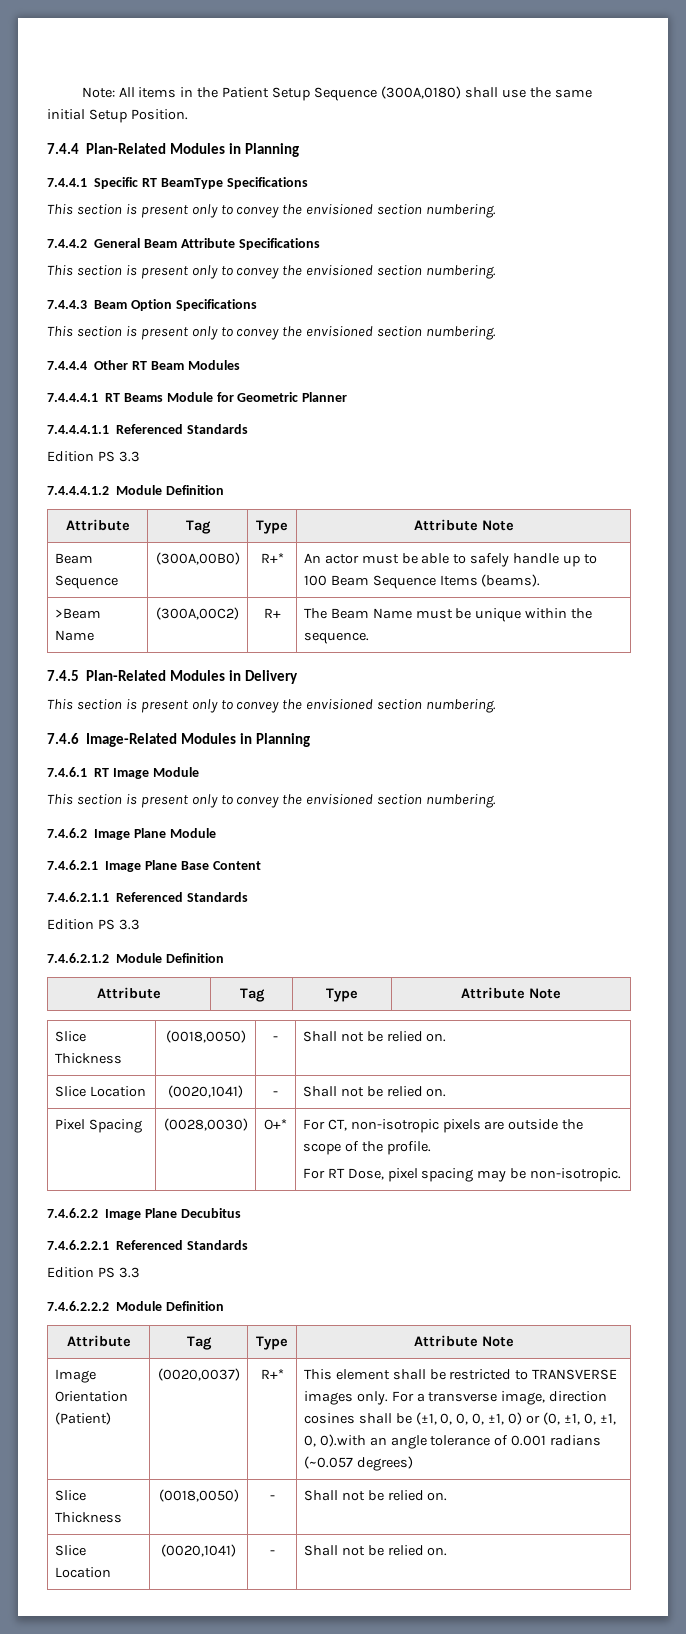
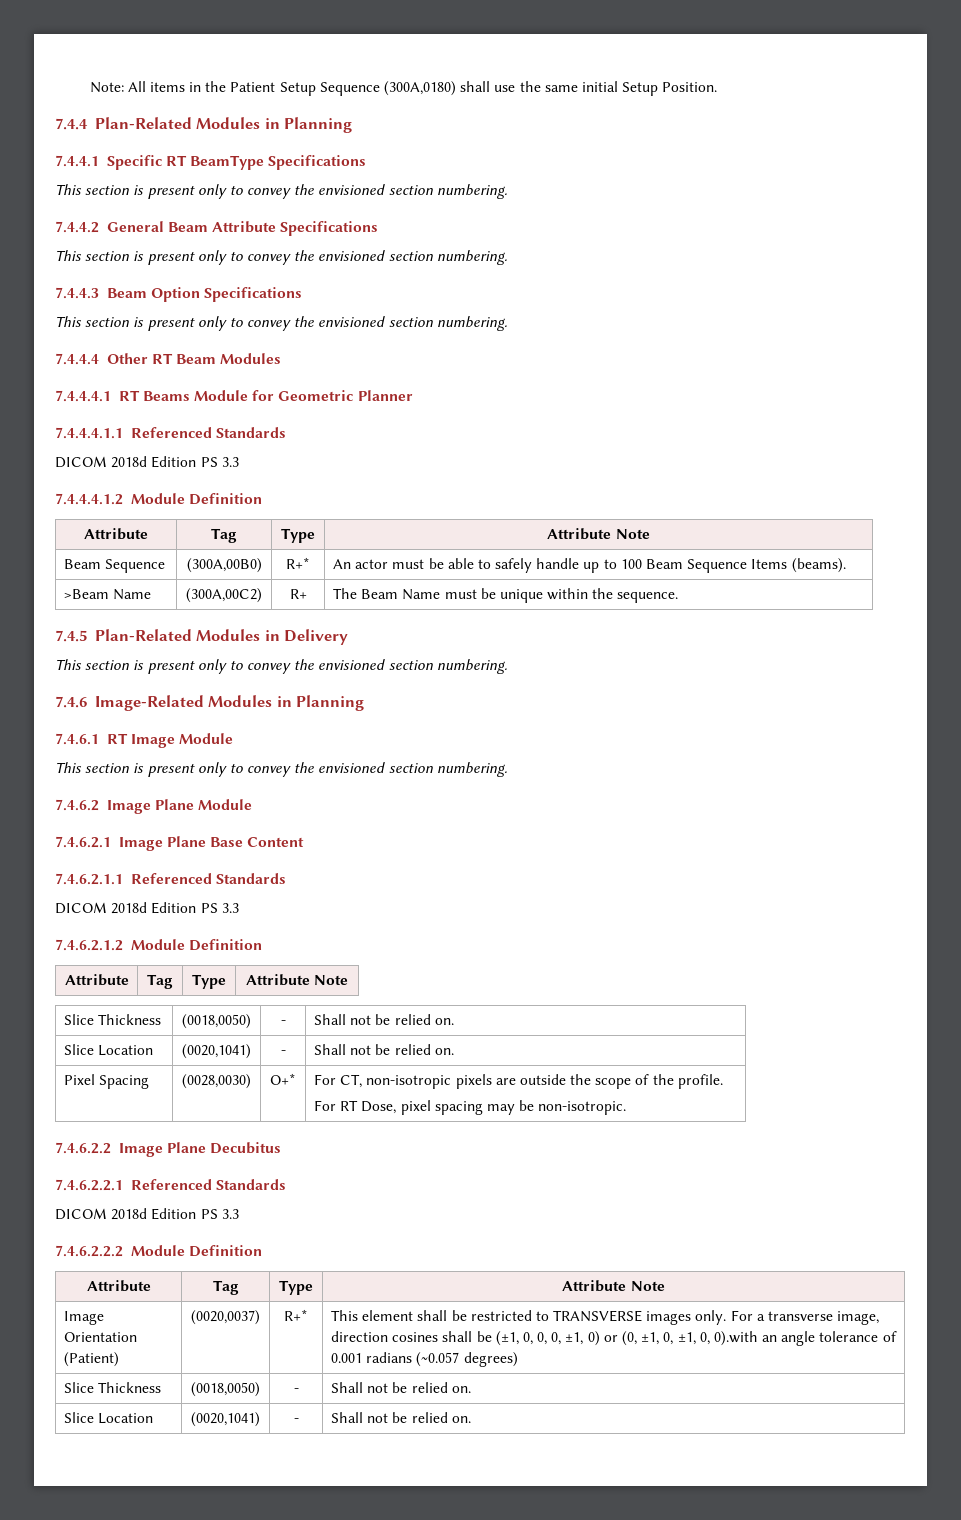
  7.4.4.4.1.1 Referenced Standards
- Edition PS 3.3
+ DICOM 2018d Edition PS 3.3
  7.4.6.2.1.1 Referenced Standards
- Edition PS 3.3
+ DICOM 2018d Edition PS 3.3
  7.4.6.2.2.1 Referenced Standards
- Edition PS 3.3
+ DICOM 2018d Edition PS 3.3

